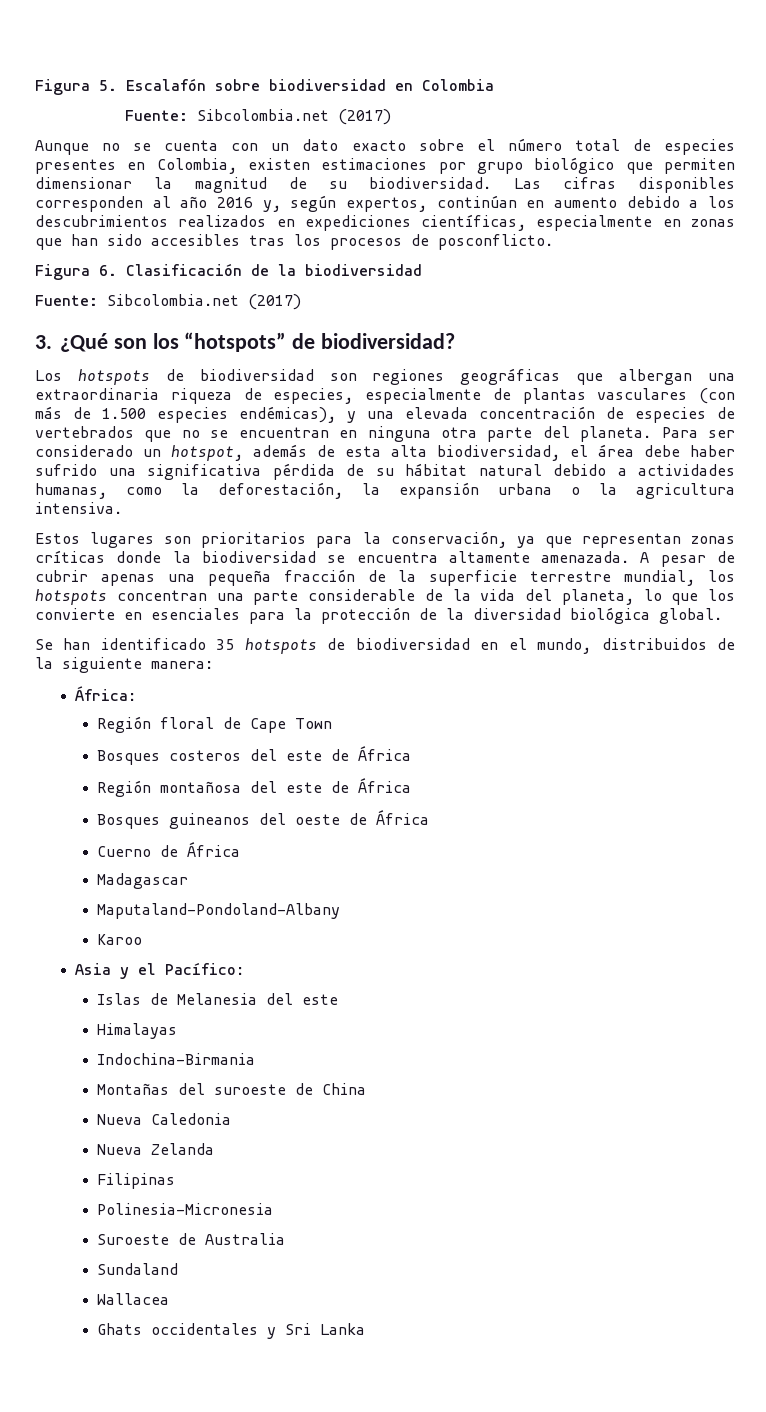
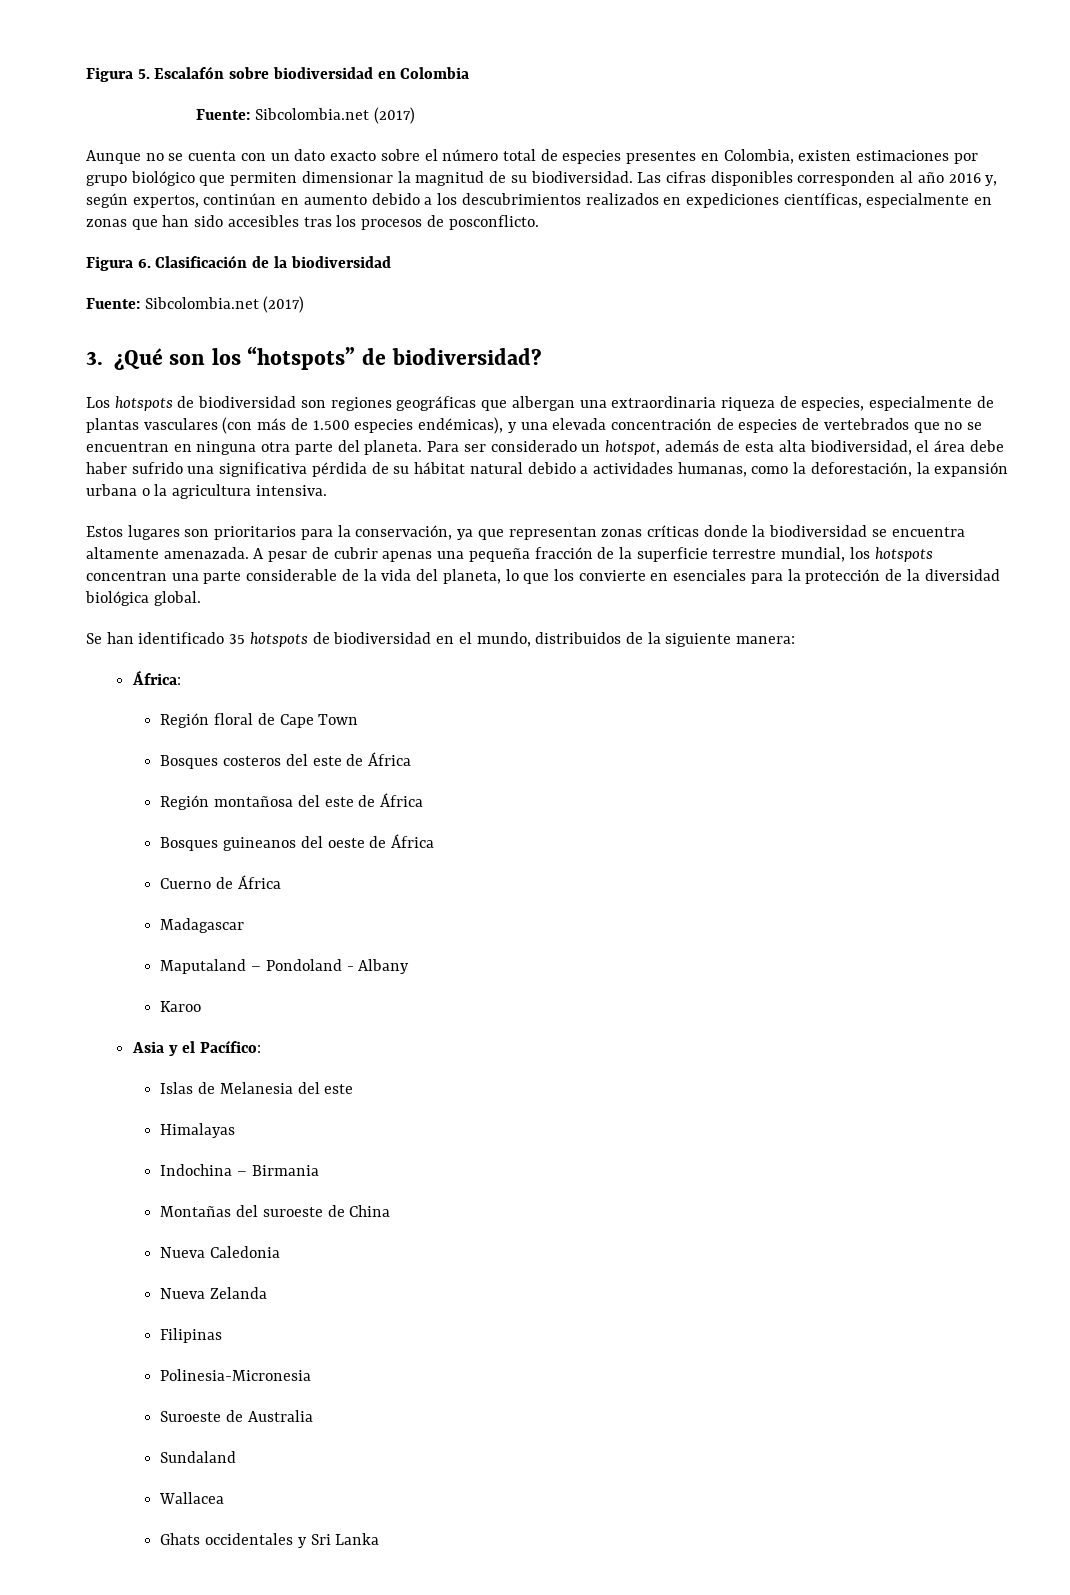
- Maputaland-Pondoland-Albany
+ Maputaland – Pondoland - Albany
- Indochina-Birmania
+ Indochina – Birmania

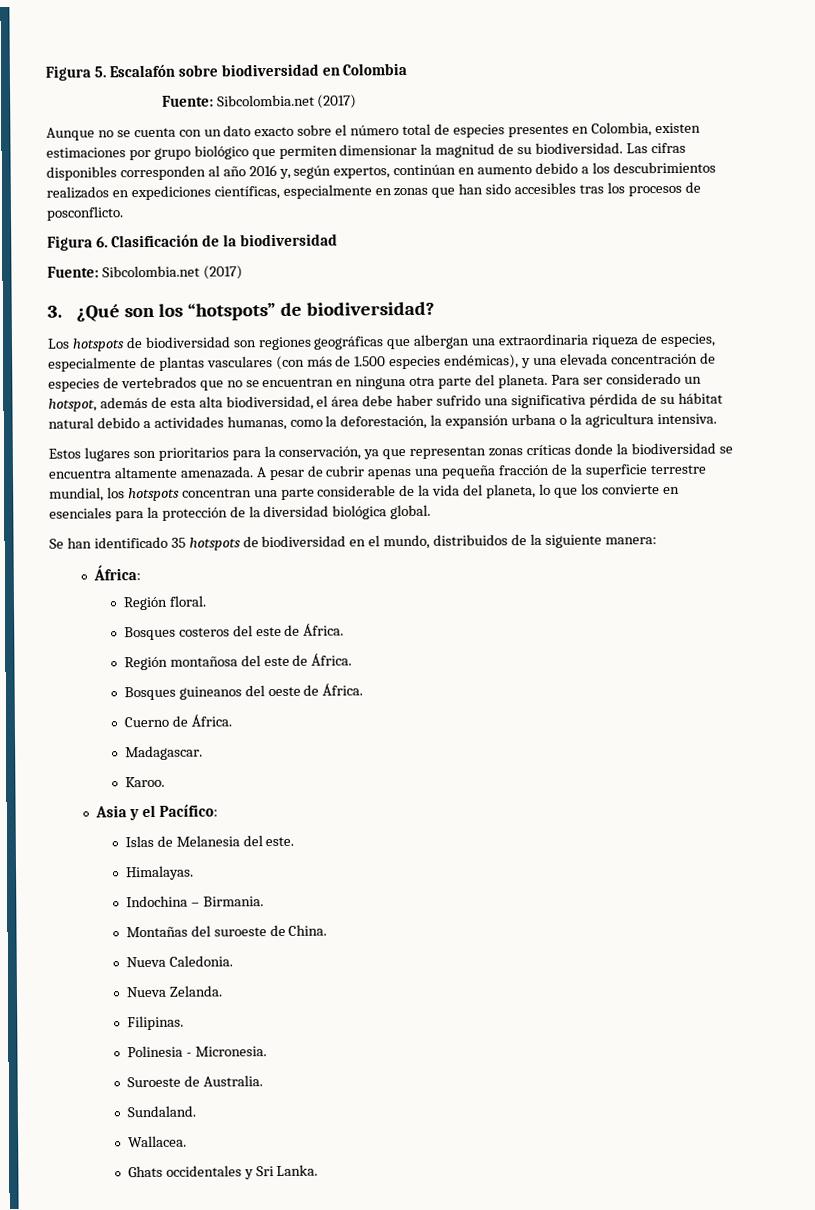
- Región floral de Cape Town
+ Región floral.
- Bosques costeros del este de África
+ Bosques costeros del este de África.
- Región montañosa del este de África
+ Región montañosa del este de África.
- Bosques guineanos del oeste de África
+ Bosques guineanos del oeste de África.
- Cuerno de África
- Madagascar
- Maputaland – Pondoland - Albany
- Karoo
+ Cuerno de África.
+ Madagascar.
+ Karoo.
- Islas de Melanesia del este
- Himalayas
+ Islas de Melanesia del este.
+ Himalayas.
- Indochina – Birmania
+ Indochina – Birmania.
- Montañas del suroeste de China
- Nueva Caledonia
- Nueva Zelanda
- Filipinas
- Polinesia-Micronesia
+ Montañas del suroeste de China.
+ Nueva Caledonia.
+ Nueva Zelanda.
+ Filipinas.
+ Polinesia - Micronesia.
- Suroeste de Australia
- Sundaland
- Wallacea
+ Suroeste de Australia.
+ Sundaland.
+ Wallacea.
- Ghats occidentales y Sri Lanka
+ Ghats occidentales y Sri Lanka.

